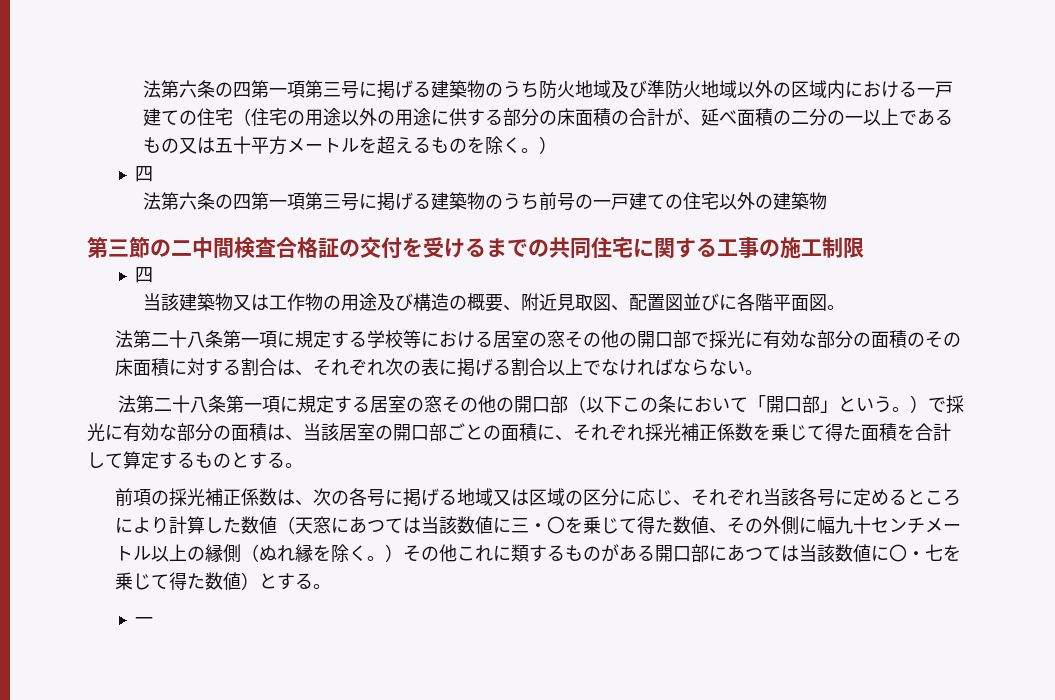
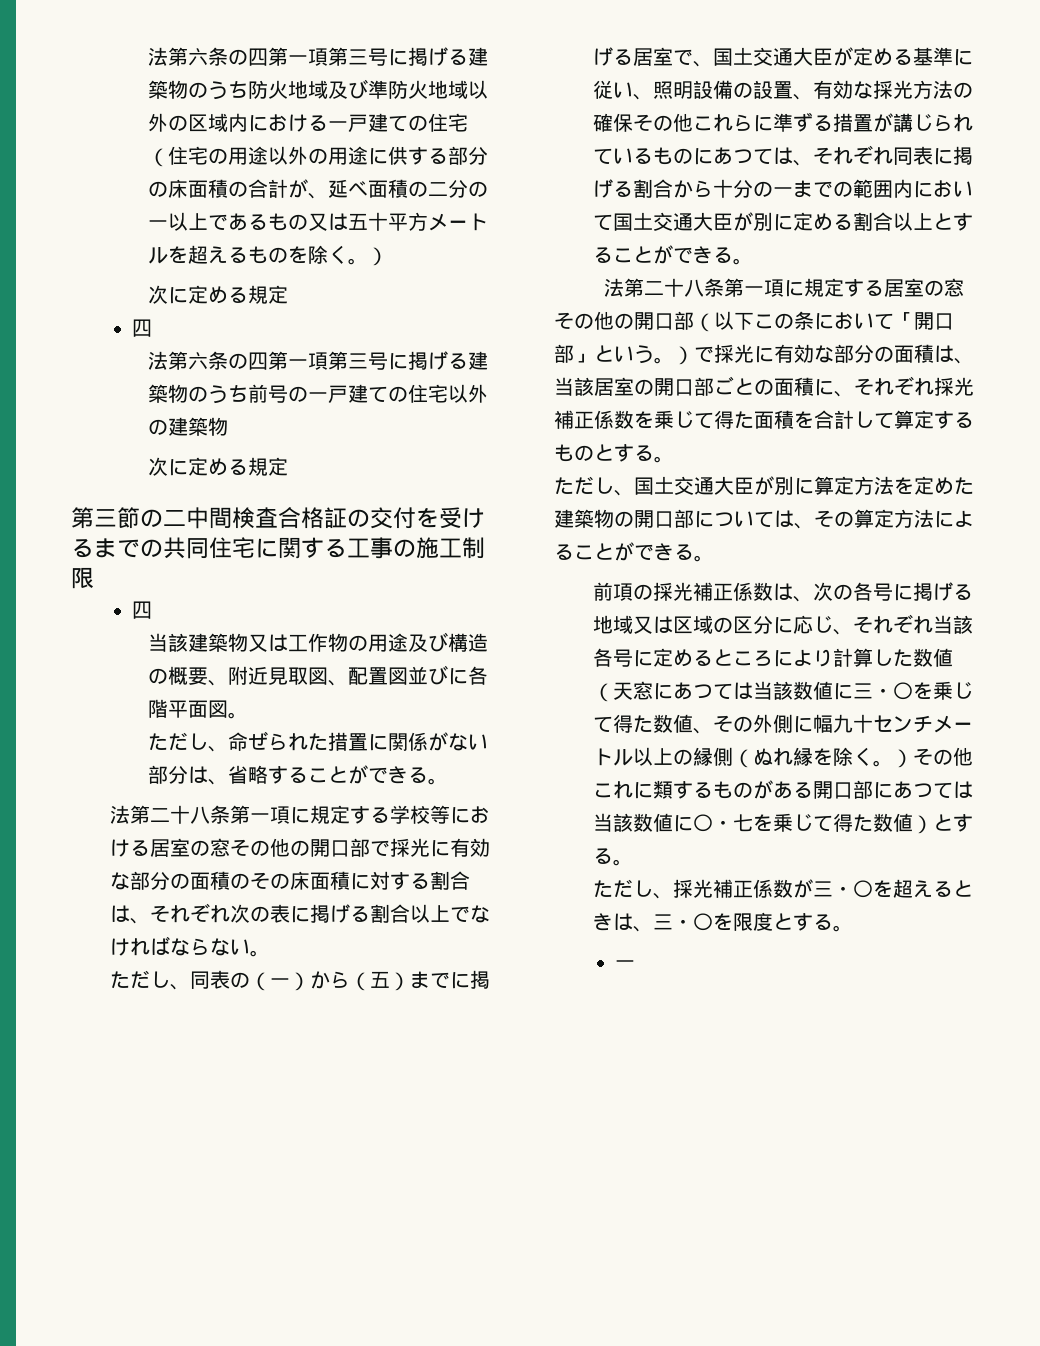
  法第六条の四第一項第三号に掲げる建築物のうち防火地域及び準防火地域以外の区域内における一戸建ての住宅（住宅の用途以外の用途に供する部分の床面積の合計が、延べ面積の二分の一以上であるもの又は五十平方メートルを超えるものを除く。）
+ 次に定める規定
  法第六条の四第一項第三号に掲げる建築物のうち前号の一戸建ての住宅以外の建築物
+ 次に定める規定
+ ただし、命ぜられた措置に関係がない部分は、省略することができる。
+ ただし、同表の（一）から（五）までに掲げる居室で、国土交通大臣が定める基準に従い、照明設備の設置、有効な採光方法の確保その他これらに準ずる措置が講じられているものにあつては、それぞれ同表に掲げる割合から十分の一までの範囲内において国土交通大臣が別に定める割合以上とすることができる。
+ ただし、国土交通大臣が別に算定方法を定めた建築物の開口部については、その算定方法によることができる。
+ ただし、採光補正係数が三・〇を超えるときは、三・〇を限度とする。

